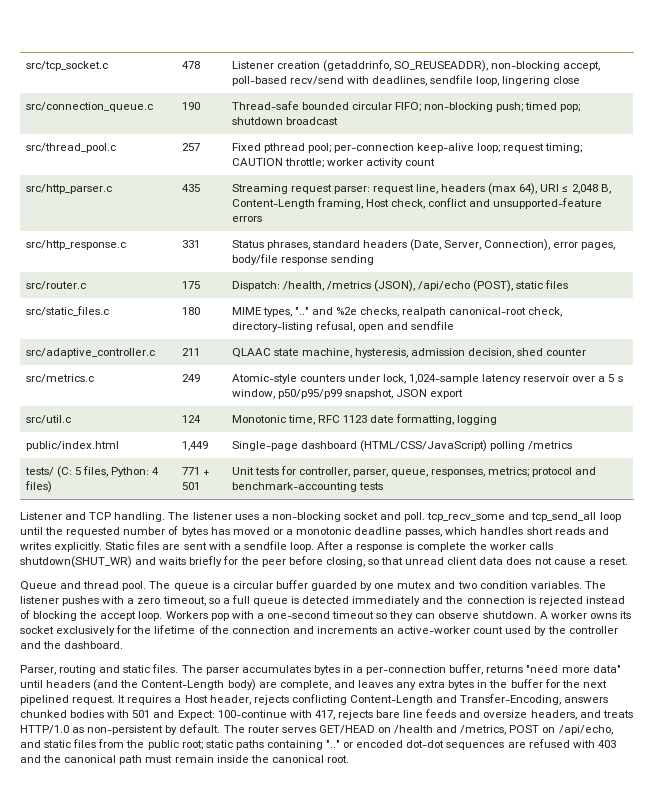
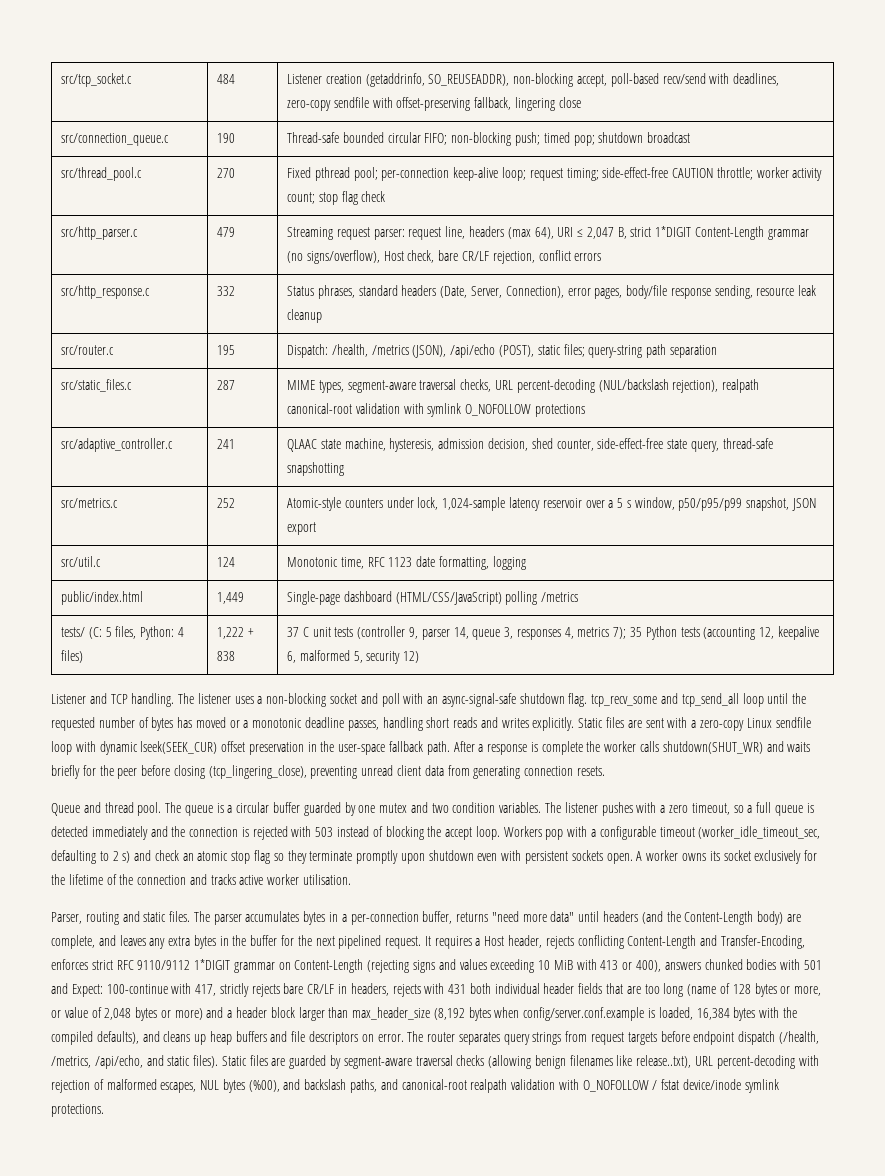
- src/tcp_socket.c | 478 | Listener creation (getaddrinfo, SO_REUSEADDR), non-blocking accept, poll-based recv/send with deadlines, sendfile loop, lingering close
+ src/tcp_socket.c | 484 | Listener creation (getaddrinfo, SO_REUSEADDR), non-blocking accept, poll-based recv/send with deadlines, zero-copy sendfile with offset-preserving fallback, lingering close
- src/thread_pool.c | 257 | Fixed pthread pool; per-connection keep-alive loop; request timing; CAUTION throttle; worker activity count
+ src/thread_pool.c | 270 | Fixed pthread pool; per-connection keep-alive loop; request timing; side-effect-free CAUTION throttle; worker activity count; stop flag check
- src/http_parser.c | 435 | Streaming request parser: request line, headers (max 64), URI ≤ 2,048 B, Content-Length framing, Host check, conflict and unsupported-feature errors
+ src/http_parser.c | 479 | Streaming request parser: request line, headers (max 64), URI ≤ 2,047 B, strict 1*DIGIT Content-Length grammar (no signs/overflow), Host check, bare CR/LF rejection, conflict errors
- src/http_response.c | 331 | Status phrases, standard headers (Date, Server, Connection), error pages, body/file response sending
+ src/http_response.c | 332 | Status phrases, standard headers (Date, Server, Connection), error pages, body/file response sending, resource leak cleanup
- src/router.c | 175 | Dispatch: /health, /metrics (JSON), /api/echo (POST), static files
+ src/router.c | 195 | Dispatch: /health, /metrics (JSON), /api/echo (POST), static files; query-string path separation
- src/static_files.c | 180 | MIME types, ".." and %2e checks, realpath canonical-root check, directory-listing refusal, open and sendfile
+ src/static_files.c | 287 | MIME types, segment-aware traversal checks, URL percent-decoding (NUL/backslash rejection), realpath canonical-root validation with symlink O_NOFOLLOW protections
- src/adaptive_controller.c | 211 | QLAAC state machine, hysteresis, admission decision, shed counter
+ src/adaptive_controller.c | 241 | QLAAC state machine, hysteresis, admission decision, shed counter, side-effect-free state query, thread-safe snapshotting
- src/metrics.c | 249 | Atomic-style counters under lock, 1,024-sample latency reservoir over a 5 s window, p50/p95/p99 snapshot, JSON export
+ src/metrics.c | 252 | Atomic-style counters under lock, 1,024-sample latency reservoir over a 5 s window, p50/p95/p99 snapshot, JSON export
- tests/ (C: 5 files, Python: 4 files) | 771 + 501 | Unit tests for controller, parser, queue, responses, metrics; protocol and benchmark-accounting tests
+ tests/ (C: 5 files, Python: 4 files) | 1,222 + 838 | 37 C unit tests (controller 9, parser 14, queue 3, responses 4, metrics 7); 35 Python tests (accounting 12, keepalive 6, malformed 5, security 12)
- The listener uses a non-blocking socket and poll. tcp_recv_some and tcp_send_all loop until the requested number of bytes has moved or a monotonic deadline passes, which handles short reads and writes explicitly.
+ The listener uses a non-blocking socket and poll with an async-signal-safe shutdown flag. tcp_recv_some and tcp_send_all loop until the requested number of bytes has moved or a monotonic deadline passes, handling short reads and writes explicitly.
- Static files are sent with a sendfile loop.
+ Static files are sent with a zero-copy Linux sendfile loop with dynamic lseek(SEEK_CUR) offset preservation in the user-space fallback path.
- After a response is complete the worker calls shutdown(SHUT_WR) and waits briefly for the peer before closing, so that unread client data does not cause a reset.
+ After a response is complete the worker calls shutdown(SHUT_WR) and waits briefly for the peer before closing (tcp_lingering_close), preventing unread client data from generating connection resets.
- The listener pushes with a zero timeout, so a full queue is detected immediately and the connection is rejected instead of blocking the accept loop.
+ The listener pushes with a zero timeout, so a full queue is detected immediately and the connection is rejected with 503 instead of blocking the accept loop.
- Workers pop with a one-second timeout so they can observe shutdown.
+ Workers pop with a configurable timeout (worker_idle_timeout_sec, defaulting to 2 s) and check an atomic stop flag so they terminate promptly upon shutdown even with persistent sockets open.
- A worker owns its socket exclusively for the lifetime of the connection and increments an active-worker count used by the controller and the dashboard.
+ A worker owns its socket exclusively for the lifetime of the connection and tracks active worker utilisation.
- It requires a Host header, rejects conflicting Content-Length and Transfer-Encoding, answers chunked bodies with 501 and Expect: 100-continue with 417, rejects bare line feeds and oversize headers, and treats HTTP/1.0 as non-persistent by default. The router serves GET/HEAD on /health and /metrics, POST on /api/echo, and static files from the public root; static paths containing ".." or encoded dot-dot sequences are refused with 403 and the canonical path must remain inside the canonical root.
+ It requires a Host header, rejects conflicting Content-Length and Transfer-Encoding, enforces strict RFC 9110/9112 1*DIGIT grammar on Content-Length (rejecting signs and values exceeding 10 MiB with 413 or 400), answers chunked bodies with 501 and Expect: 100-continue with 417, strictly rejects bare CR/LF in headers, rejects with 431 both individual header fields that are too long (name of 128 bytes or more, or value of 2,048 bytes or more) and a header block larger than max_header_size (8,192 bytes when config/server.conf.example is loaded, 16,384 bytes with the compiled defaults), and cleans up heap buffers and file descriptors on error. The router separates query strings from request targets before endpoint dispatch (/health, /metrics, /api/echo, and static files). Static files are guarded by segment-aware traversal checks (allowing benign filenames like release..txt), URL percent-decoding with rejection of malformed escapes, NUL bytes (%00), and backslash paths, and canonical-root realpath validation with O_NOFOLLOW / fstat device/inode symlink protections.

